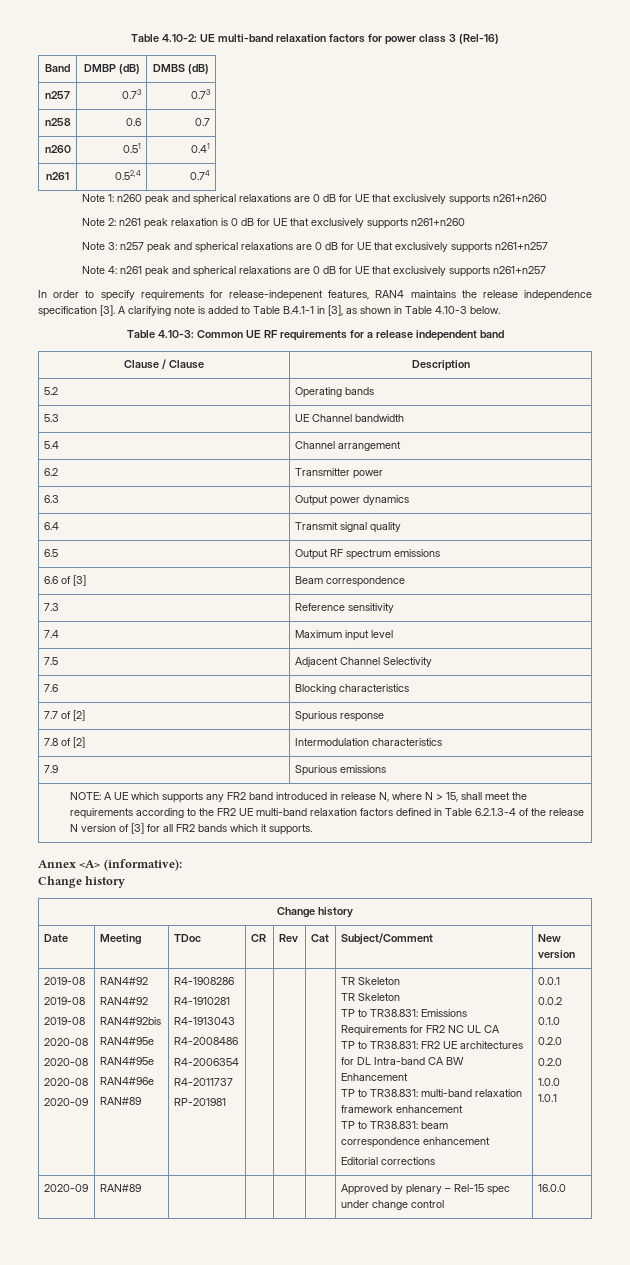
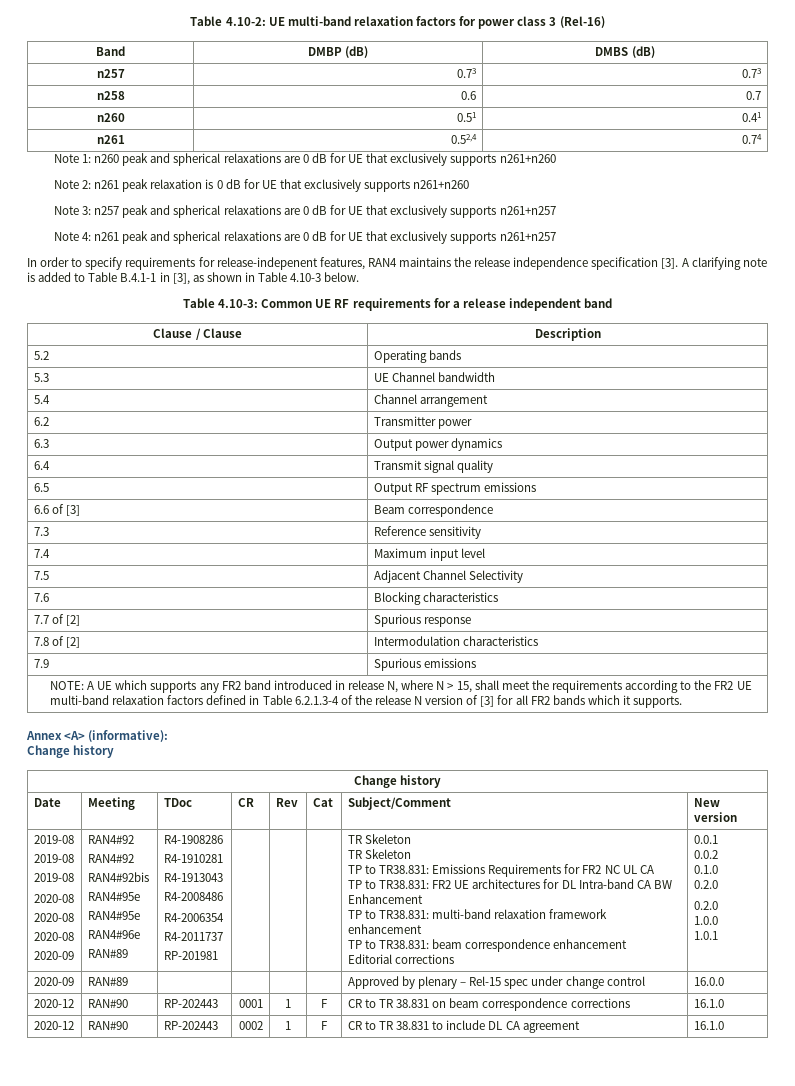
+ 2020-12 | RAN#90 | RP-202443 | 0001 | 1 | F | CR to TR 38.831 on beam correspondence corrections | 16.1.0
+ 2020-12 | RAN#90 | RP-202443 | 0002 | 1 | F | CR to TR 38.831 to include DL CA agreement | 16.1.0

